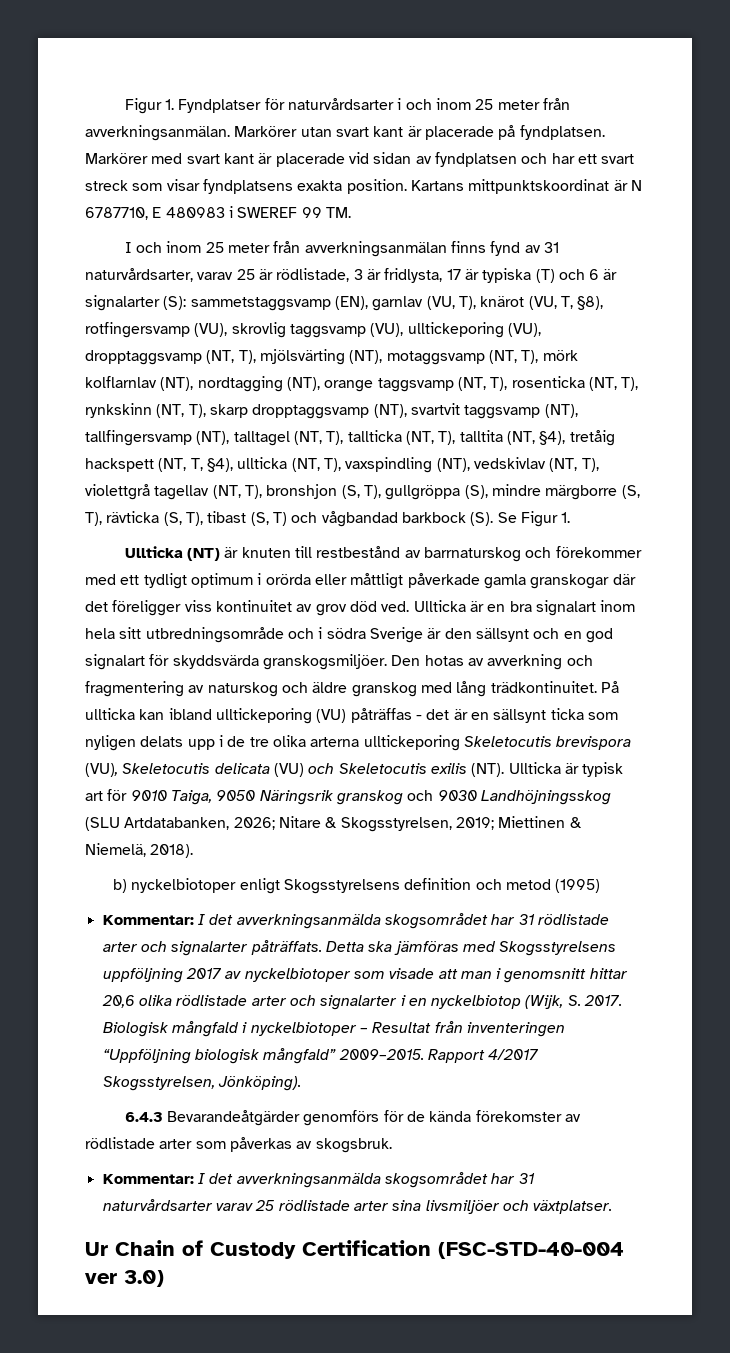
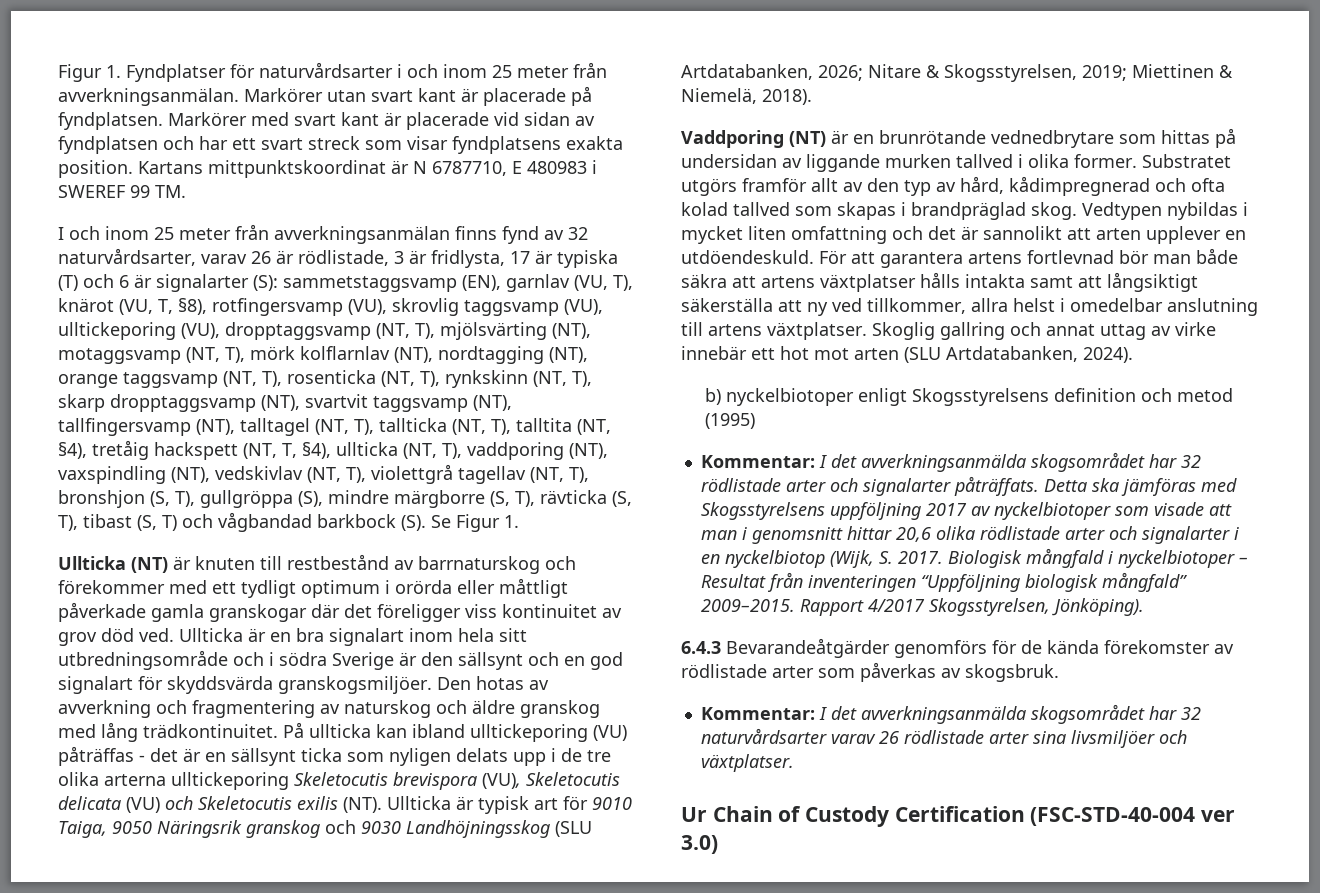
- I och inom 25 meter från avverkningsanmälan finns fynd av 31 naturvårdsarter, varav 25 är rödlistade, 3 är fridlysta, 17 är typiska (T) och 6 är signalarter (S):
+ I och inom 25 meter från avverkningsanmälan finns fynd av 32 naturvårdsarter, varav 26 är rödlistade, 3 är fridlysta, 17 är typiska (T) och 6 är signalarter (S):
- sammetstaggsvamp (EN), garnlav (VU, T), knärot (VU, T, §8), rotfingersvamp (VU), skrovlig taggsvamp (VU), ulltickeporing (VU), dropptaggsvamp (NT, T), mjölsvärting (NT), motaggsvamp (NT, T), mörk kolflarnlav (NT), nordtagging (NT), orange taggsvamp (NT, T), rosenticka (NT, T), rynkskinn (NT, T), skarp dropptaggsvamp (NT), svartvit taggsvamp (NT), tallfingersvamp (NT), talltagel (NT, T), tallticka (NT, T), talltita (NT, §4), tretåig hackspett (NT, T, §4), ullticka (NT, T), vaxspindling (NT), vedskivlav (NT, T), violettgrå tagellav (NT, T), bronshjon (S, T), gullgröppa (S), mindre märgborre (S, T), rävticka (S, T), tibast (S, T) och vågbandad barkbock (S). Se Figur 1.
+ sammetstaggsvamp (EN), garnlav (VU, T), knärot (VU, T, §8), rotfingersvamp (VU), skrovlig taggsvamp (VU), ulltickeporing (VU), dropptaggsvamp (NT, T), mjölsvärting (NT), motaggsvamp (NT, T), mörk kolflarnlav (NT), nordtagging (NT), orange taggsvamp (NT, T), rosenticka (NT, T), rynkskinn (NT, T), skarp dropptaggsvamp (NT), svartvit taggsvamp (NT), tallfingersvamp (NT), talltagel (NT, T), tallticka (NT, T), talltita (NT, §4), tretåig hackspett (NT, T, §4), ullticka (NT, T), vaddporing (NT), vaxspindling (NT), vedskivlav (NT, T), violettgrå tagellav (NT, T), bronshjon (S, T), gullgröppa (S), mindre märgborre (S, T), rävticka (S, T), tibast (S, T) och vågbandad barkbock (S). Se Figur 1.
+ Vaddporing (NT) är en brunrötande vednedbrytare som hittas på undersidan av liggande murken tallved i olika former. Substratet utgörs framför allt av den typ av hård, kådimpregnerad och ofta kolad tallved som skapas i brandpräglad skog. Vedtypen nybildas i mycket liten omfattning och det är sannolikt att arten upplever en utdöendeskuld. För att garantera artens fortlevnad bör man både säkra att artens växtplatser hålls intakta samt att långsiktigt säkerställa att ny ved tillkommer, allra helst i omedelbar anslutning till artens växtplatser. Skoglig gallring och annat uttag av virke innebär ett hot mot arten (SLU Artdatabanken, 2024).
- Kommentar: I det avverkningsanmälda skogsområdet har 31 rödlistade arter och signalarter påträffats.
+ Kommentar: I det avverkningsanmälda skogsområdet har 32 rödlistade arter och signalarter påträffats.
- Kommentar: I det avverkningsanmälda skogsområdet har 31 naturvårdsarter varav 25 rödlistade arter sina livsmiljöer och växtplatser.
+ Kommentar: I det avverkningsanmälda skogsområdet har 32 naturvårdsarter varav 26 rödlistade arter sina livsmiljöer och växtplatser.

